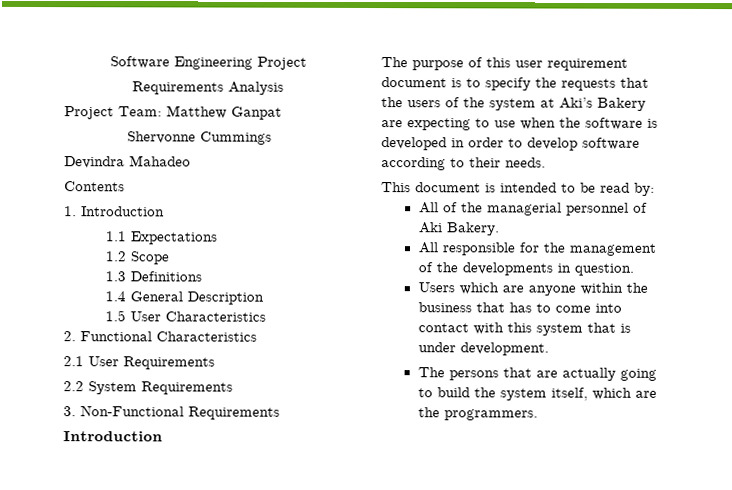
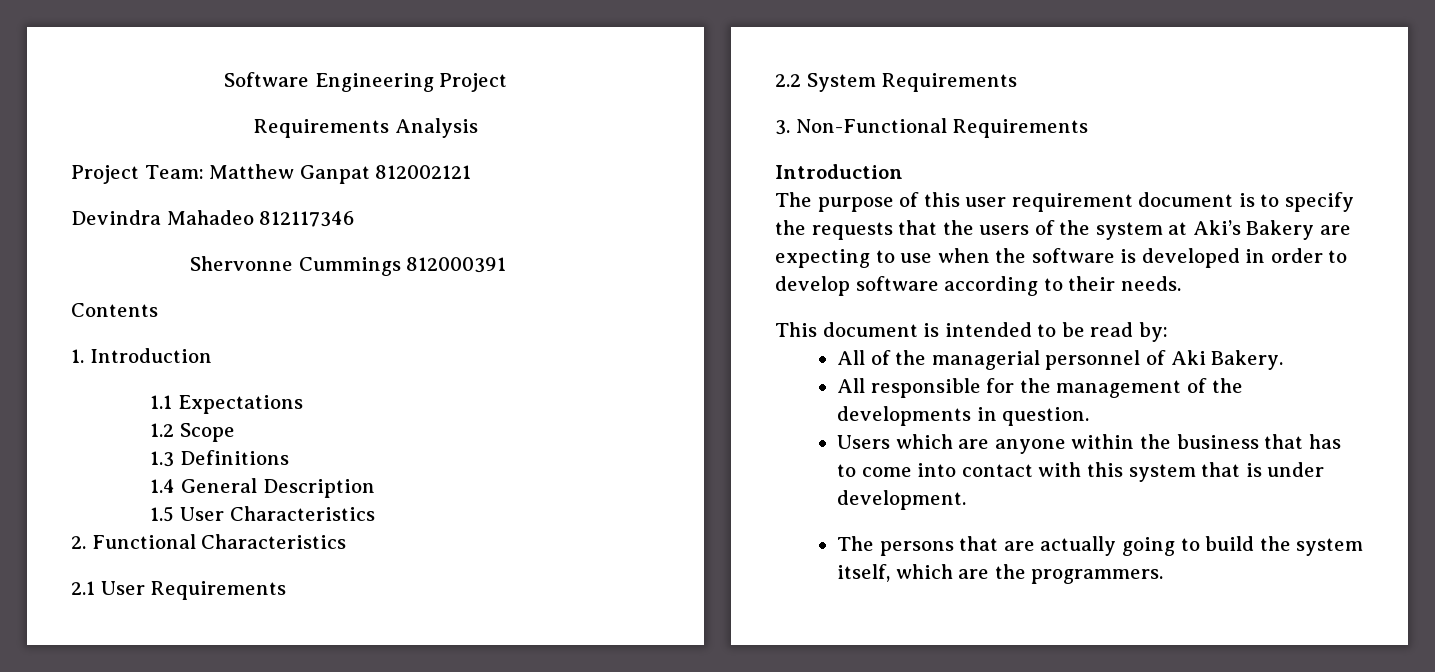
- Project Team: Matthew Ganpat
+ Project Team: Matthew Ganpat 812002121
+ Devindra Mahadeo 812117346
- Shervonne Cummings
- Devindra Mahadeo
+ Shervonne Cummings 812000391

